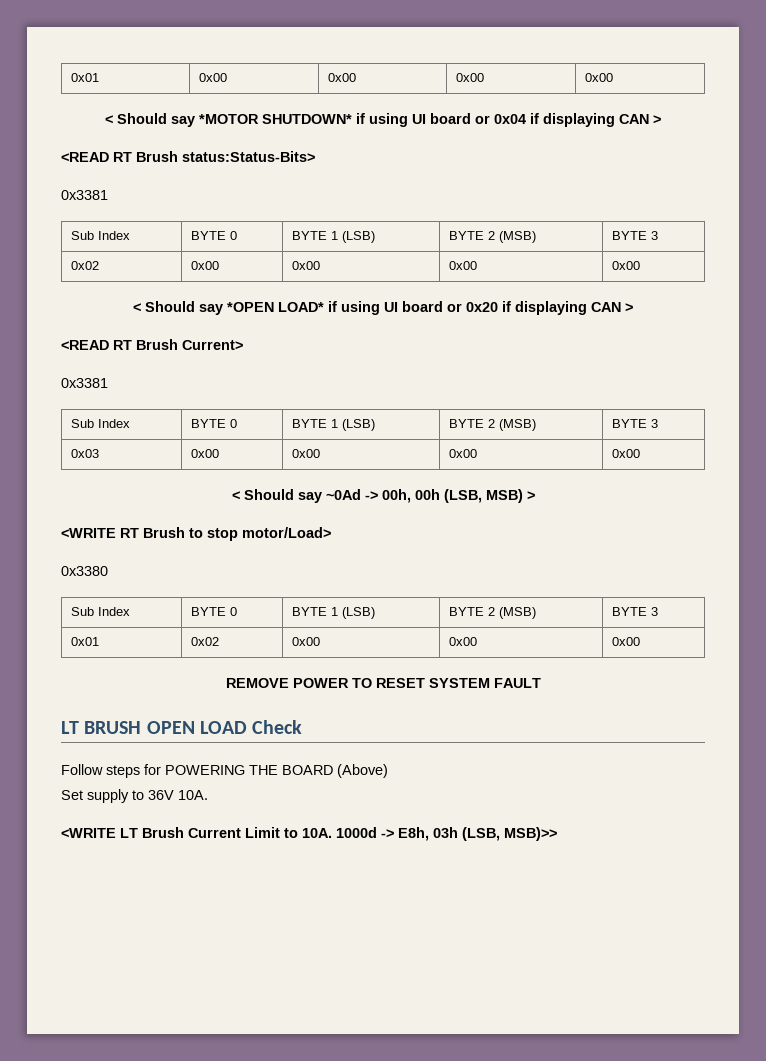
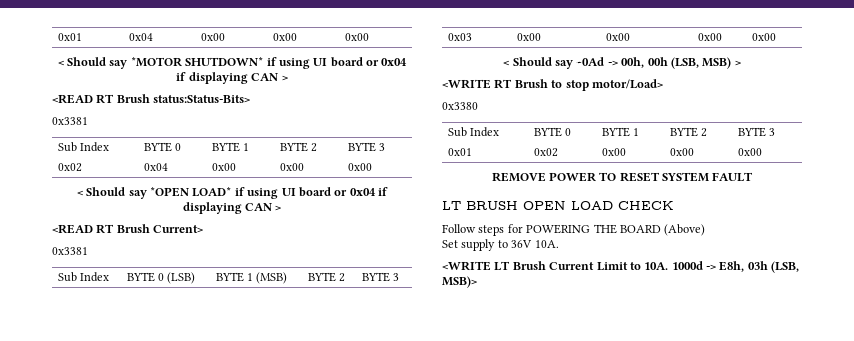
- 0x01 | 0x00 | 0x00 | 0x00 | 0x00
+ 0x01 | 0x04 | 0x00 | 0x00 | 0x00
  <READ RT Brush status:Status-Bits>
  0x3381
- Sub Index | BYTE 0 | BYTE 1 (LSB) | BYTE 2 (MSB) | BYTE 3
+ Sub Index | BYTE 0 | BYTE 1 | BYTE 2 | BYTE 3
- 0x02 | 0x00 | 0x00 | 0x00 | 0x00
+ 0x02 | 0x04 | 0x00 | 0x00 | 0x00
- < Should say *OPEN LOAD* if using UI board or 0x20 if displaying CAN >
+ < Should say *OPEN LOAD* if using UI board or 0x04 if displaying CAN >
  <READ RT Brush Current>
  0x3381
- Sub Index | BYTE 0 | BYTE 1 (LSB) | BYTE 2 (MSB) | BYTE 3
+ Sub Index | BYTE 0 (LSB) | BYTE 1 (MSB) | BYTE 2 | BYTE 3
  0x3380
- Sub Index | BYTE 0 | BYTE 1 (LSB) | BYTE 2 (MSB) | BYTE 3
+ Sub Index | BYTE 0 | BYTE 1 | BYTE 2 | BYTE 3
- LT BRUSH OPEN LOAD Check
+ LT BRUSH OPEN LOAD CHECK
- 1000d -> E8h, 03h (LSB, MSB)>>
+ 1000d -> E8h, 03h (LSB, MSB)>

